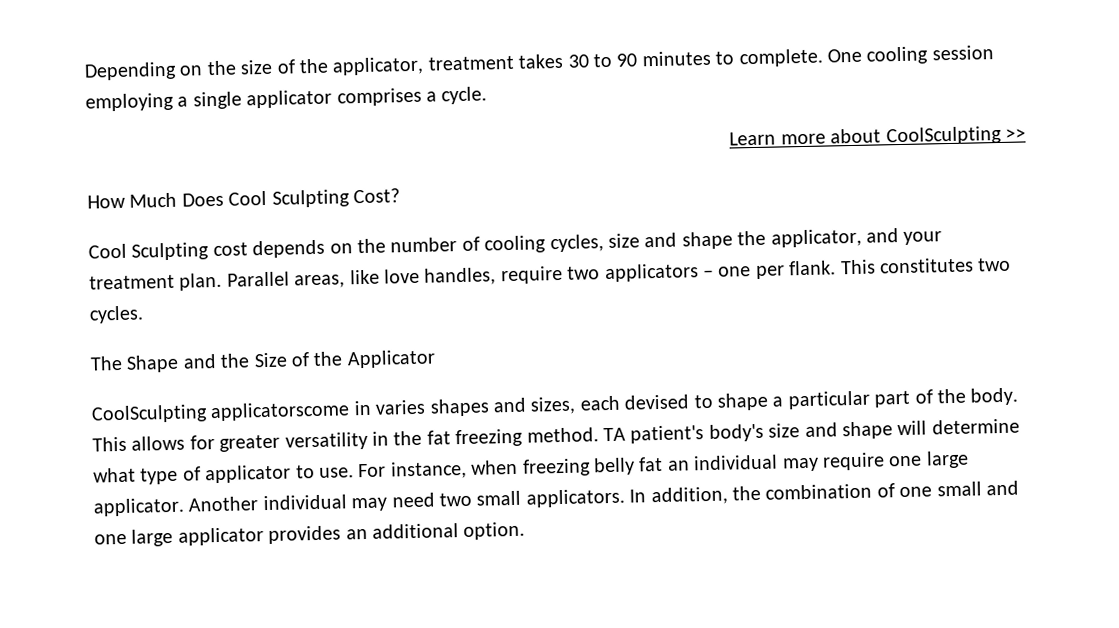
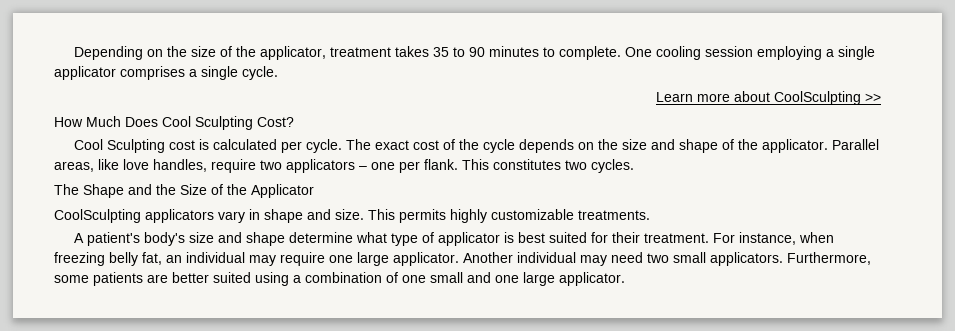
- Depending on the size of the applicator, treatment takes 30 to 90 minutes to complete.
+ Depending on the size of the applicator, treatment takes 35 to 90 minutes to complete.
- One cooling session employing a single applicator comprises a cycle.
+ One cooling session employing a single applicator comprises a single cycle.
- Cool Sculpting cost depends on the number of cooling cycles, size and shape the applicator, and your treatment plan.
+ Cool Sculpting cost is calculated per cycle. The exact cost of the cycle depends on the size and shape of the applicator.
- CoolSculpting applicatorscome in varies shapes and sizes, each devised to shape a particular part of the body. This allows for greater versatility in the fat freezing method. TA patient's body's size and shape will determine what type of applicator to use.
+ CoolSculpting applicators vary in shape and size. This permits highly customizable treatments.
+ A patient's body's size and shape determine what type of applicator is best suited for their treatment.
- For instance, when freezing belly fat an individual may require one large applicator.
+ For instance, when freezing belly fat, an individual may require one large applicator.
- In addition, the combination of one small and one large applicator provides an additional option.
+ Furthermore, some patients are better suited using a combination of one small and one large applicator.

